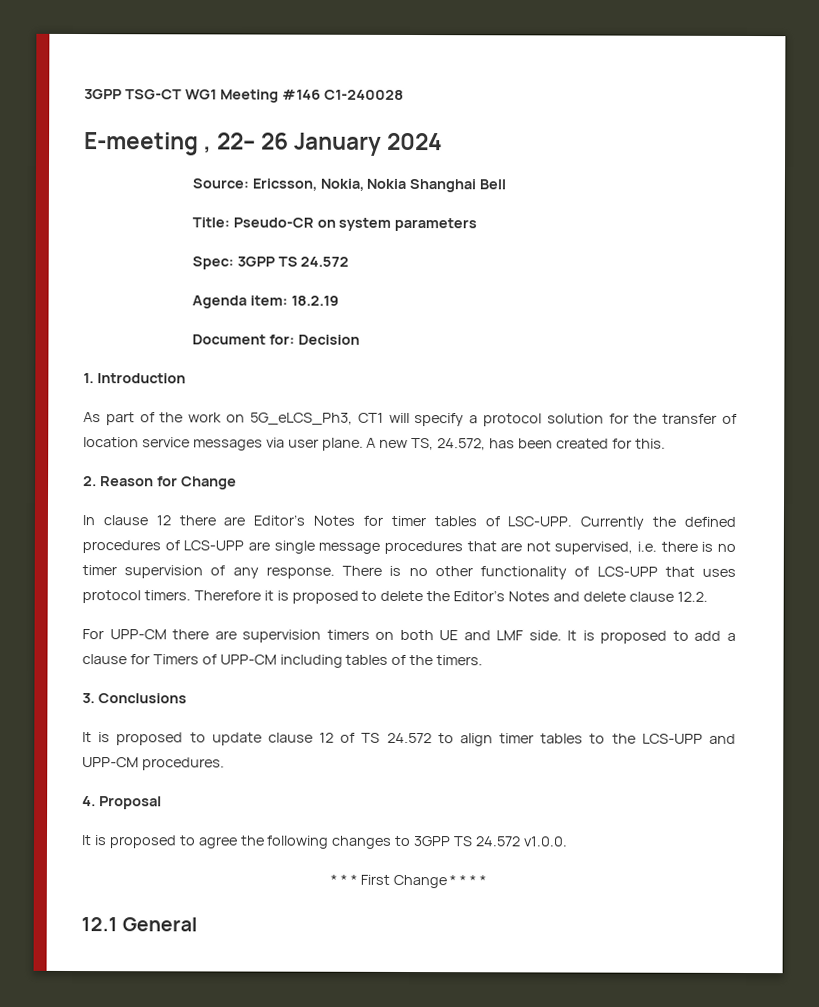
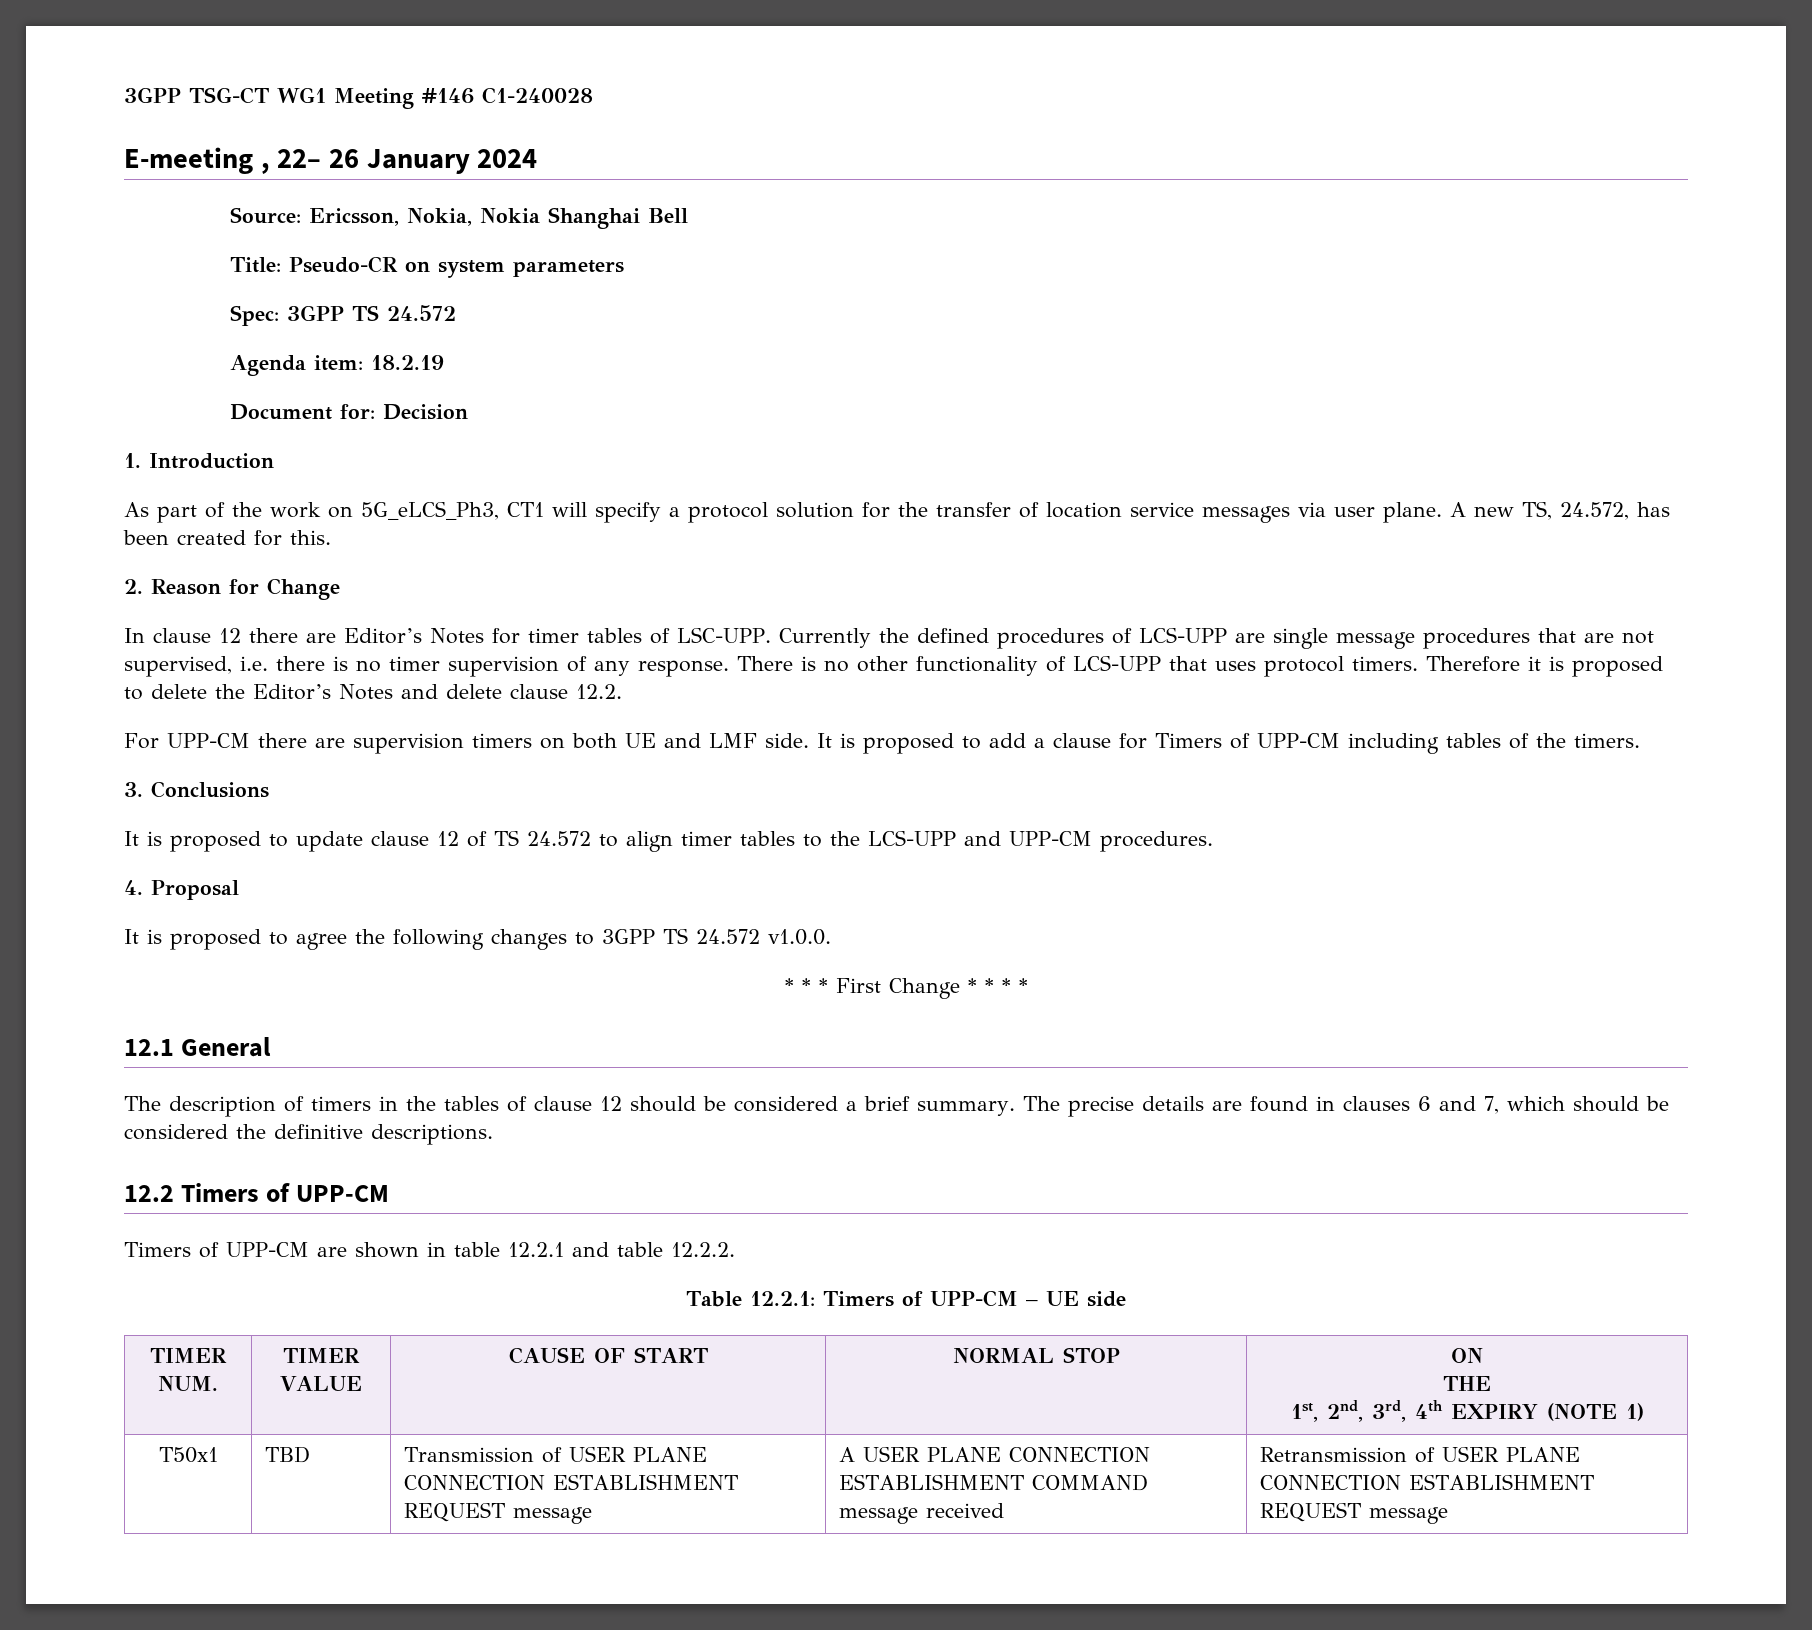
+ The description of timers in the tables of clause 12 should be considered a brief summary. The precise details are found in clauses 6 and 7, which should be considered the definitive descriptions.
+ 12.2 Timers of UPP-CM
+ Timers of UPP-CM are shown in table 12.2.1 and table 12.2.2.
+ Table 12.2.1: Timers of UPP-CM – UE side
+ TIMER NUM. | TIMER VALUE | CAUSE OF START | NORMAL STOP | ON
+ THE
+ 1st, 2nd, 3rd, 4th EXPIRY (NOTE 1)
+ T50x1 | TBD | Transmission of USER PLANE CONNECTION ESTABLISHMENT REQUEST message | A USER PLANE CONNECTION ESTABLISHMENT COMMAND message received | Retransmission of USER PLANE CONNECTION ESTABLISHMENT REQUEST message

